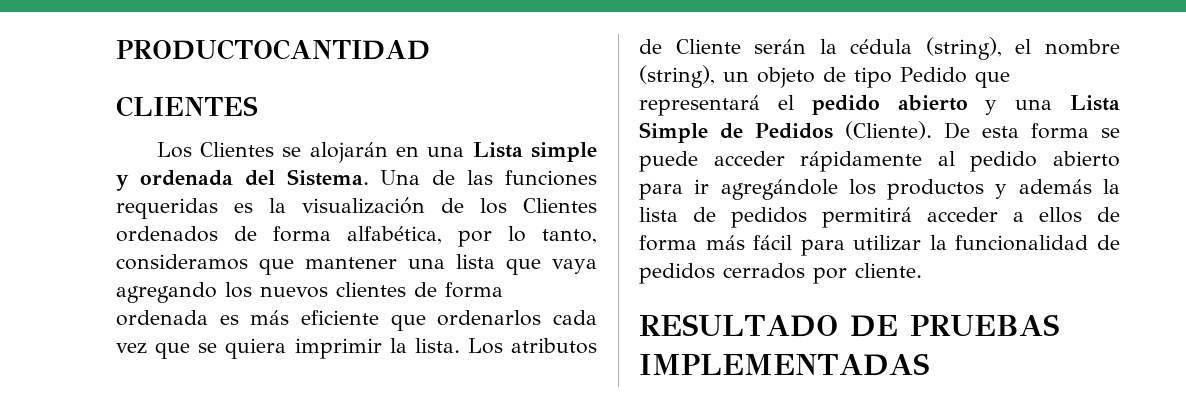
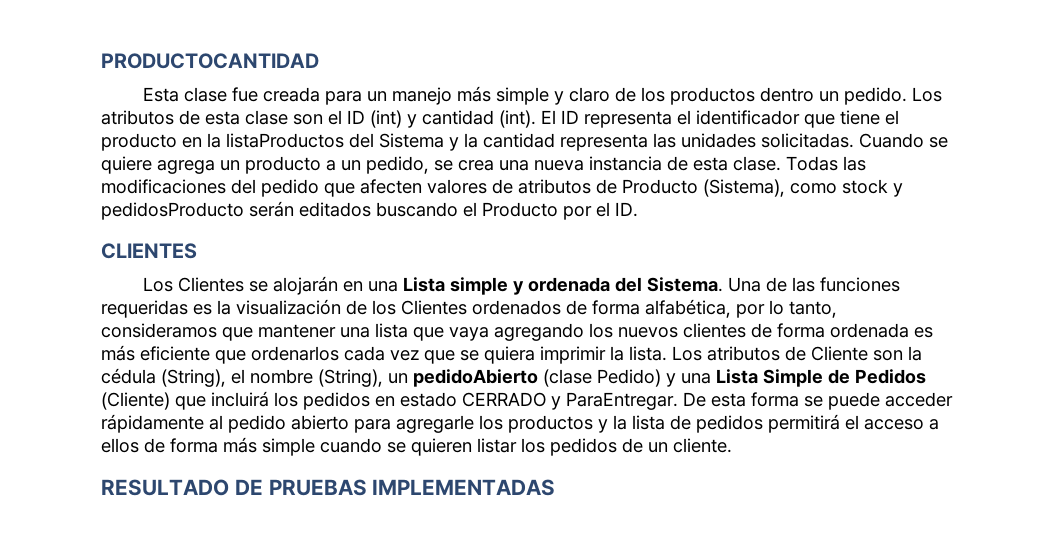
+ Esta clase fue creada para un manejo más simple y claro de los productos dentro un pedido. Los atributos de esta clase son el ID (int) y cantidad (int). El ID representa el identificador que tiene el producto en la listaProductos del Sistema y la cantidad representa las unidades solicitadas. Cuando se quiere agrega un producto a un pedido, se crea una nueva instancia de esta clase. Todas las modificaciones del pedido que afecten valores de atributos de Producto (Sistema), como stock y pedidosProducto serán editados buscando el Producto por el ID.
- Los atributos de Cliente serán la cédula (string), el nombre (string), un objeto de tipo Pedido que representará el pedido abierto y una Lista Simple de Pedidos (Cliente).
+ Los atributos de Cliente son la cédula (String), el nombre (String), un pedidoAbierto (clase Pedido) y una Lista Simple de Pedidos (Cliente) que incluirá los pedidos en estado CERRADO y ParaEntregar.
- De esta forma se puede acceder rápidamente al pedido abierto para ir agregándole los productos y además la lista de pedidos permitirá acceder a ellos de forma más fácil para utilizar la funcionalidad de pedidos cerrados por cliente.
+ De esta forma se puede acceder rápidamente al pedido abierto para agregarle los productos y la lista de pedidos permitirá el acceso a ellos de forma más simple cuando se quieren listar los pedidos de un cliente.

